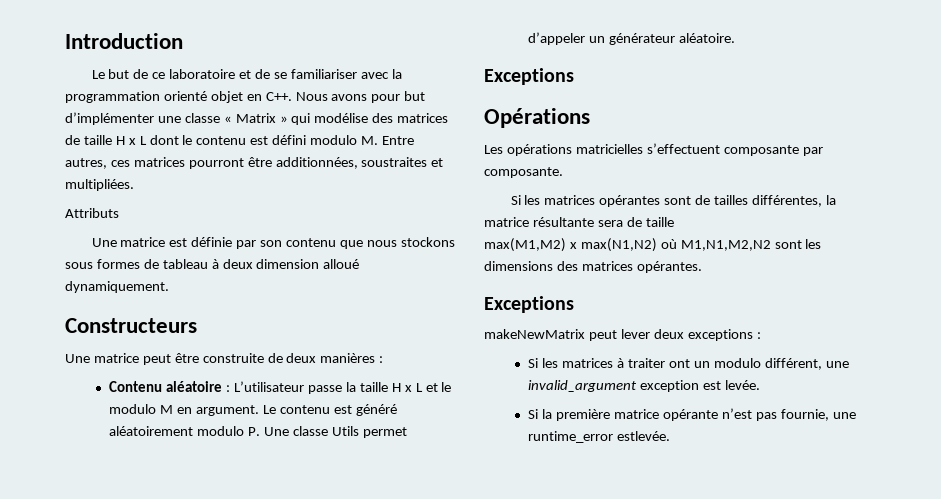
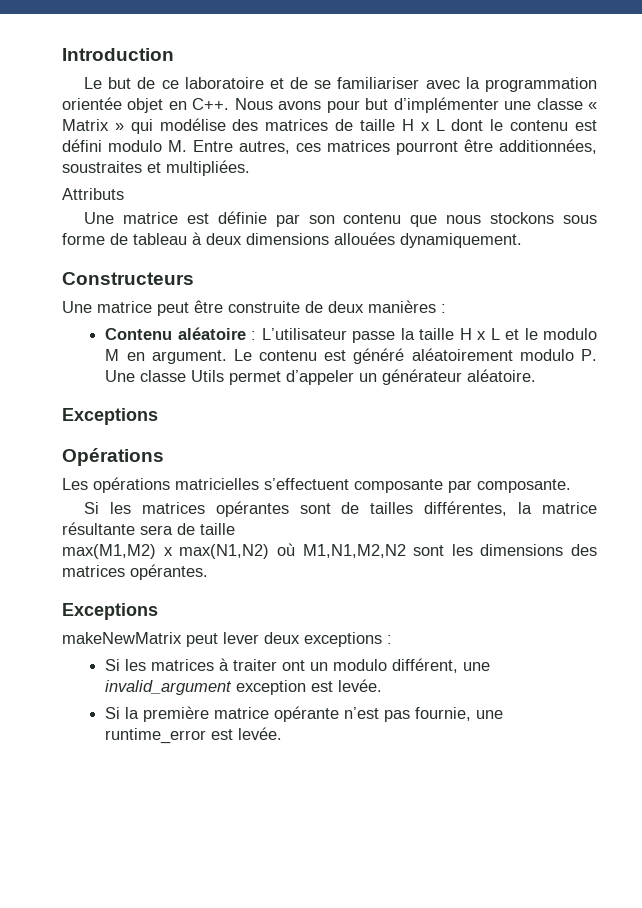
- Le but de ce laboratoire et de se familiariser avec la programmation orienté objet en C++. Nous avons pour but d’implémenter une classe « Matrix » qui modélise des matrices de taille H x L dont le contenu est défini modulo M. Entre autres, ces matrices pourront être additionnées, soustraites et multipliées.
+ Le but de ce laboratoire et de se familiariser avec la programmation orientée objet en C++. Nous avons pour but d’implémenter une classe « Matrix » qui modélise des matrices de taille H x L dont le contenu est défini modulo M. Entre autres, ces matrices pourront être additionnées, soustraites et multipliées.
- Une matrice est définie par son contenu que nous stockons sous formes de tableau à deux dimension alloué dynamiquement.
+ Une matrice est définie par son contenu que nous stockons sous forme de tableau à deux dimensions allouées dynamiquement.
- Si la première matrice opérante n’est pas fournie, une runtime_error estlevée.
+ Si la première matrice opérante n’est pas fournie, une runtime_error est levée.

